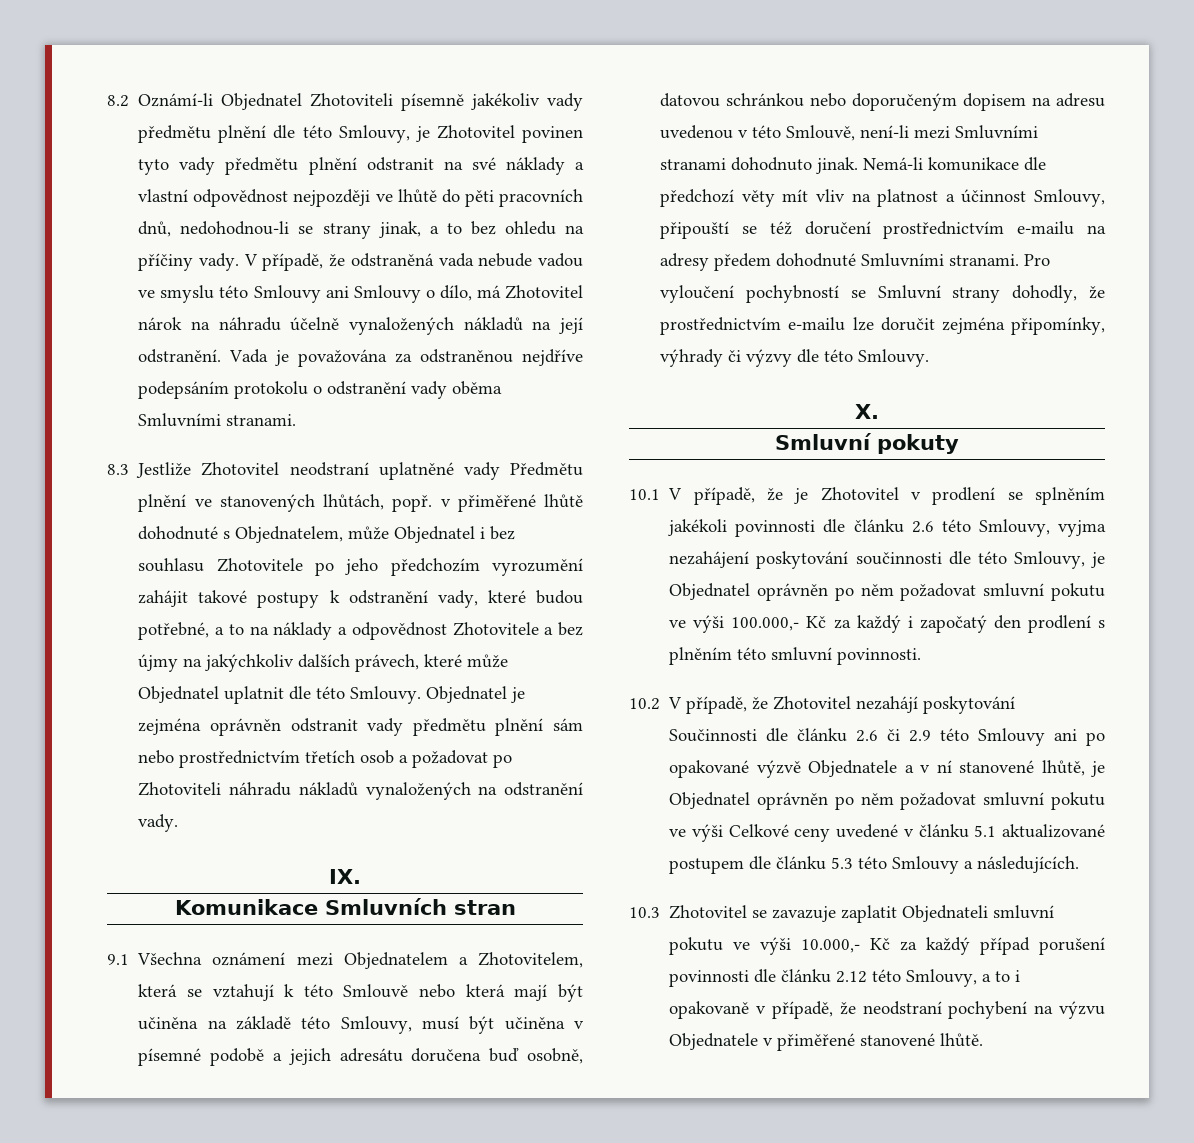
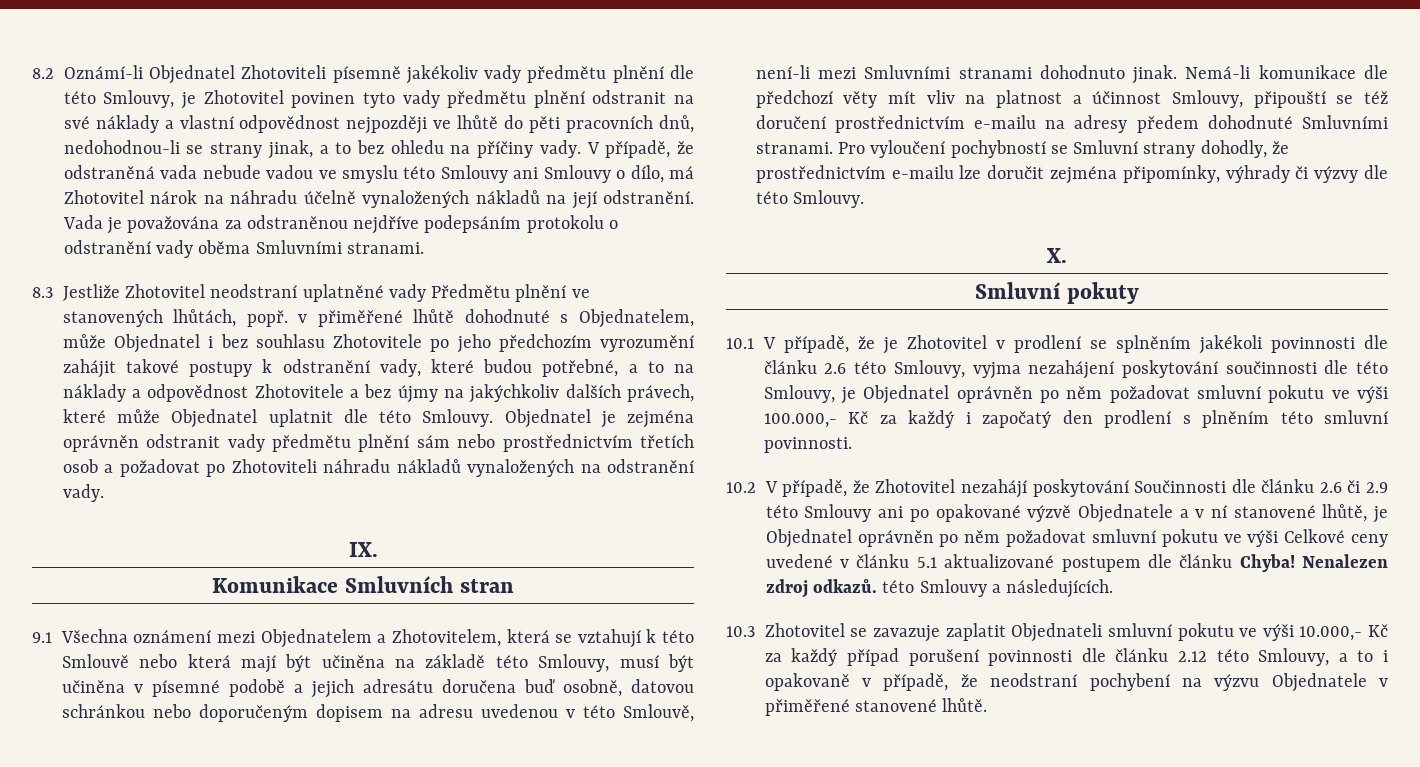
- 10.2 V případě, že Zhotovitel nezahájí poskytování Součinnosti dle článku 2.6 či 2.9 této Smlouvy ani po opakované výzvě Objednatele a v ní stanovené lhůtě, je Objednatel oprávněn po něm požadovat smluvní pokutu ve výši Celkové ceny uvedené v článku 5.1 aktualizované postupem dle článku 5.3 této Smlouvy a následujících.
+ 10.2 V případě, že Zhotovitel nezahájí poskytování Součinnosti dle článku 2.6 či 2.9 této Smlouvy ani po opakované výzvě Objednatele a v ní stanovené lhůtě, je Objednatel oprávněn po něm požadovat smluvní pokutu ve výši Celkové ceny uvedené v článku 5.1 aktualizované postupem dle článku Chyba! Nenalezen zdroj odkazů. této Smlouvy a následujících.

